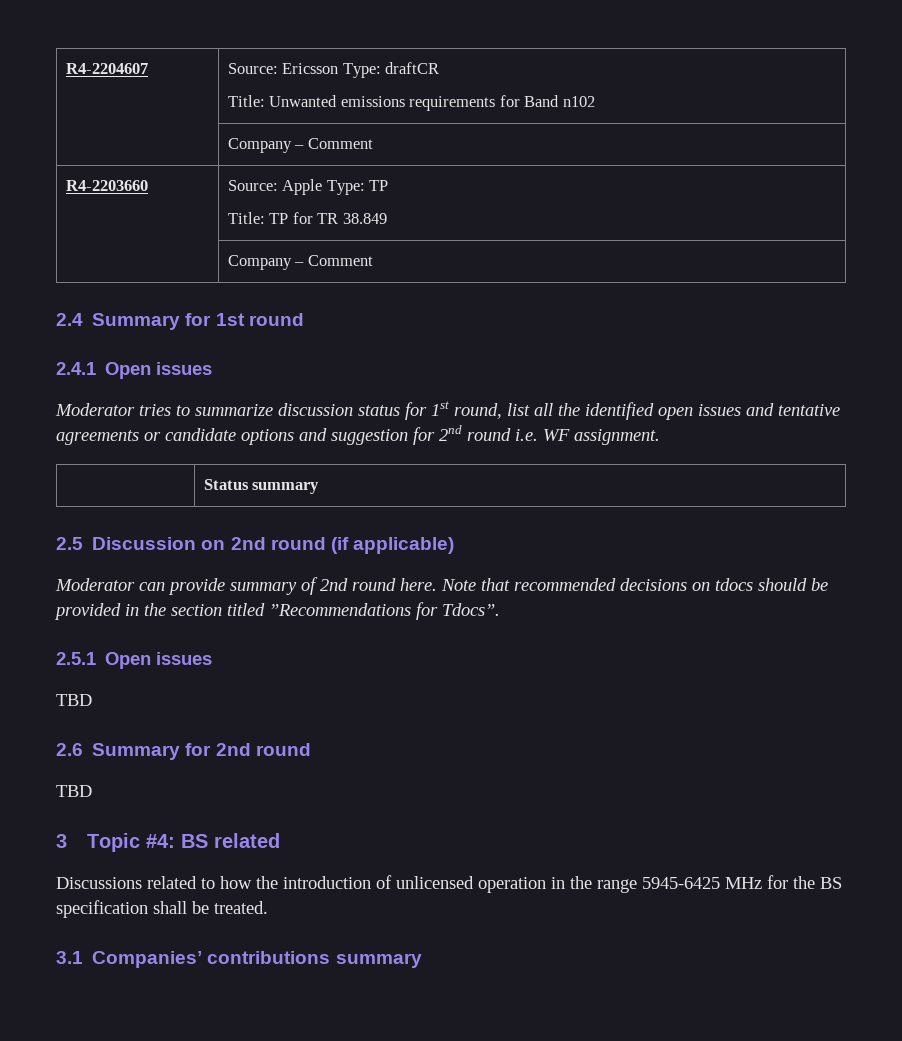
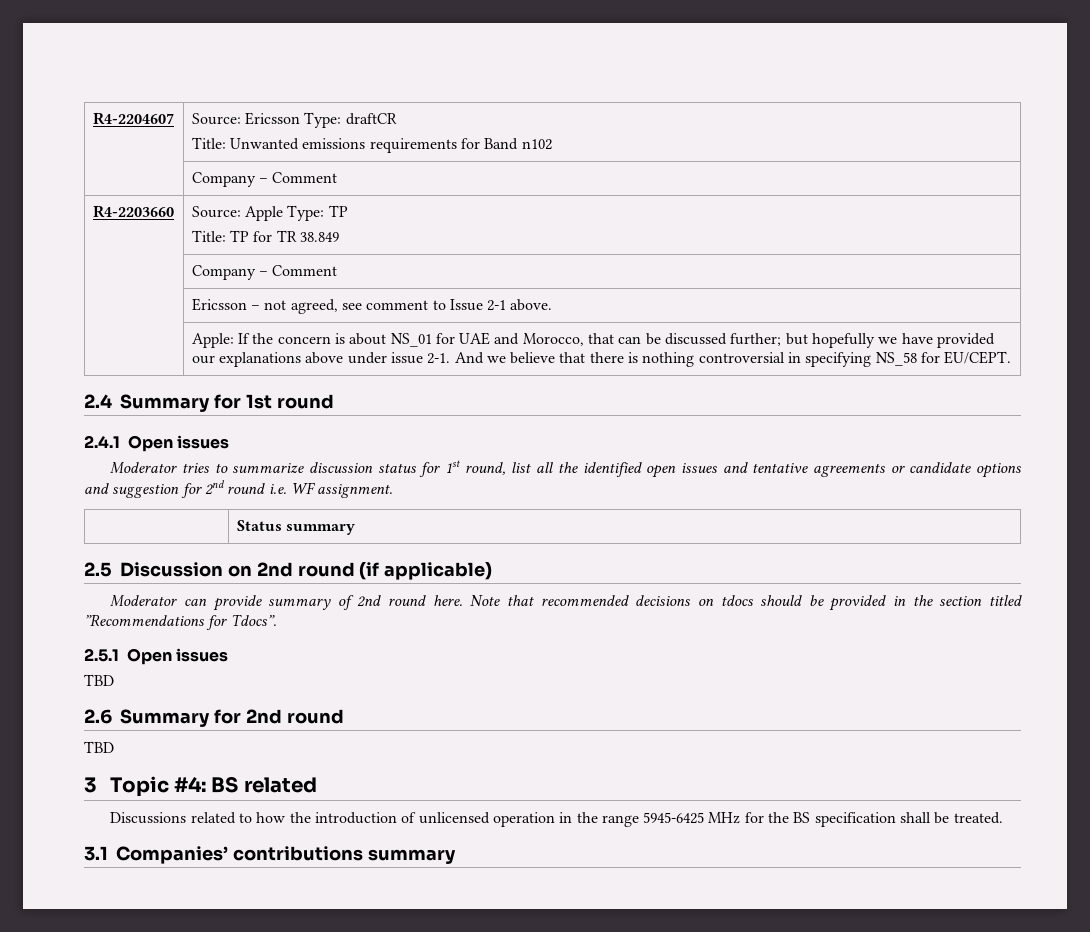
+ | Ericsson – not agreed, see comment to Issue 2-1 above.
+ | Apple: If the concern is about NS_01 for UAE and Morocco, that can be discussed further; but hopefully we have provided our explanations above under issue 2-1. And we believe that there is nothing controversial in specifying NS_58 for EU/CEPT.

